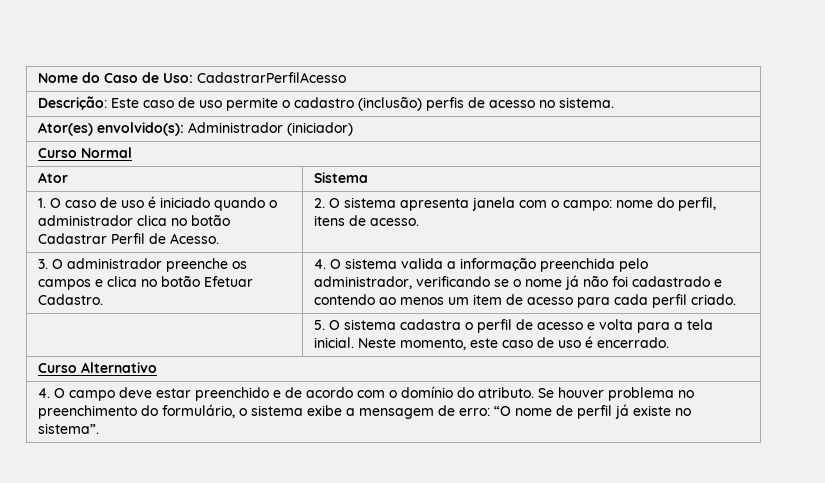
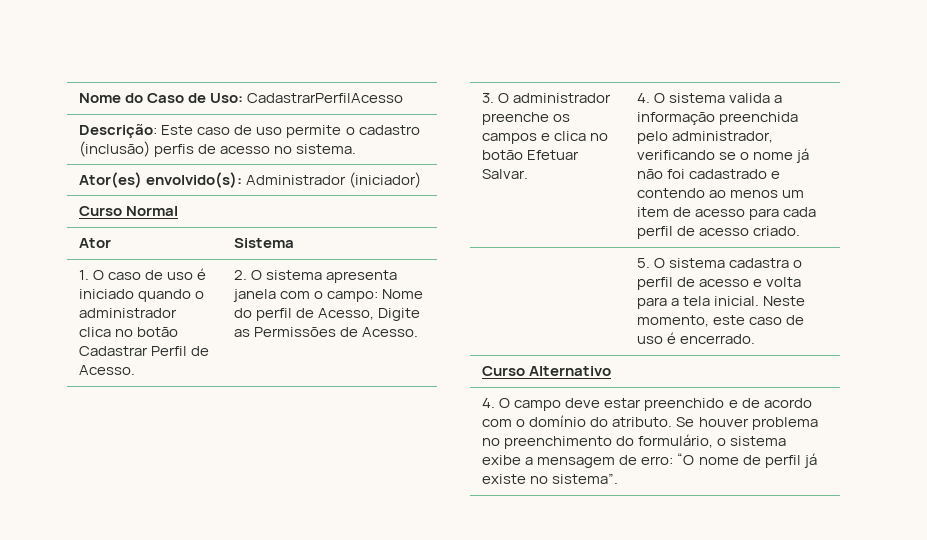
- 1. O caso de uso é iniciado quando o administrador clica no botão Cadastrar Perfil de Acesso. | 2. O sistema apresenta janela com o campo: nome do perfil, itens de acesso.
+ 1. O caso de uso é iniciado quando o administrador clica no botão Cadastrar Perfil de Acesso. | 2. O sistema apresenta janela com o campo: Nome do perfil de Acesso, Digite as Permissões de Acesso.
- 3. O administrador preenche os campos e clica no botão Efetuar Cadastro.
+ 3. O administrador preenche os campos e clica no botão Efetuar Salvar.
- 4. O sistema valida a informação preenchida pelo administrador, verificando se o nome já não foi cadastrado e contendo ao menos um item de acesso para cada perfil criado.
+ 4. O sistema valida a informação preenchida pelo administrador, verificando se o nome já não foi cadastrado e contendo ao menos um item de acesso para cada perfil de acesso criado.

